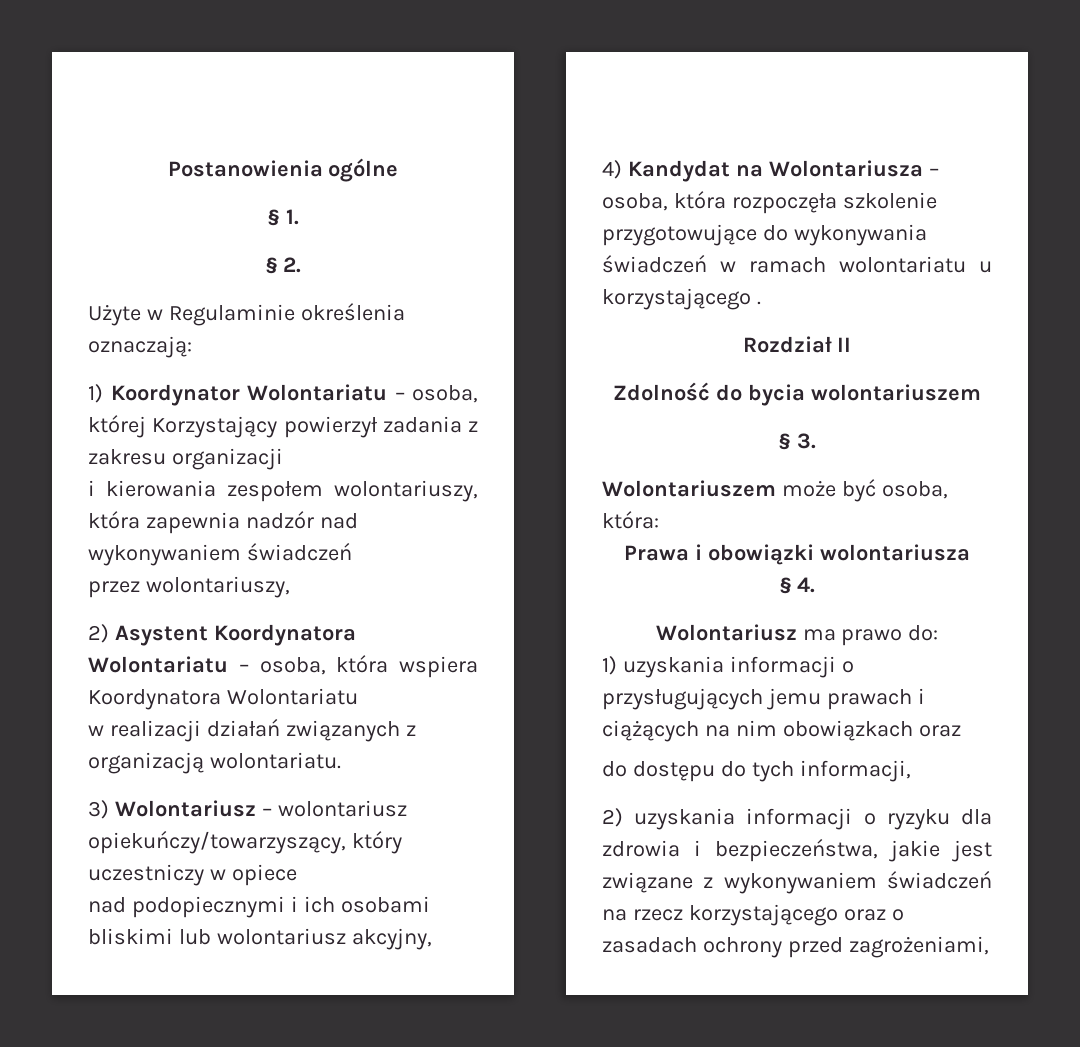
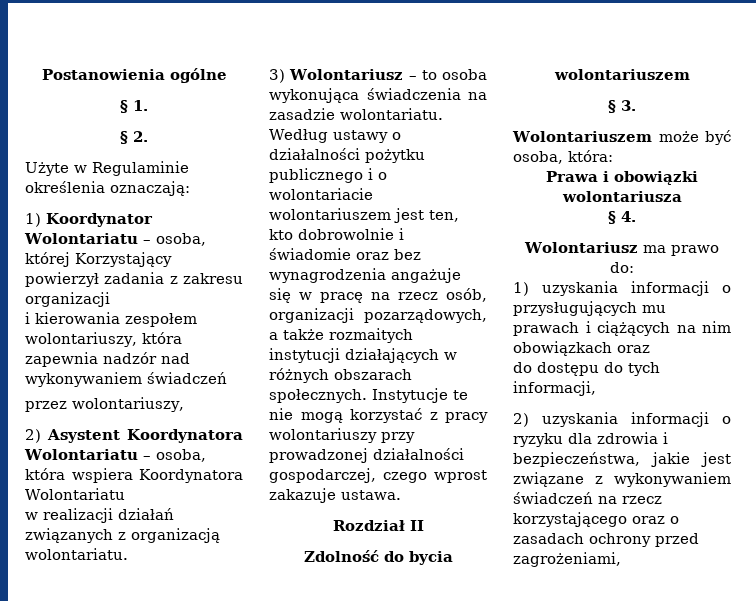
- 3) Wolontariusz – wolontariusz opiekuńczy/towarzyszący, który uczestniczy w opiece
- nad podopiecznymi i ich osobami bliskimi lub wolontariusz akcyjny,
- 4) Kandydat na Wolontariusza – osoba, która rozpoczęła szkolenie przygotowujące do wykonywania świadczeń w ramach wolontariatu u korzystającego .
+ 3) Wolontariusz – to osoba wykonująca świadczenia na zasadzie wolontariatu. Według ustawy o działalności pożytku publicznego i o wolontariacie wolontariuszem jest ten, kto dobrowolnie i świadomie oraz bez wynagrodzenia angażuje się w pracę na rzecz osób, organizacji pozarządowych, a także rozmaitych instytucji działających w różnych obszarach społecznych. Instytucje te nie mogą korzystać z pracy wolontariuszy przy prowadzonej działalności gospodarczej, czego wprost zakazuje ustawa.
- 1) uzyskania informacji o przysługujących jemu prawach i ciążących na nim obowiązkach oraz
+ 1) uzyskania informacji o przysługujących mu prawach i ciążących na nim obowiązkach oraz

